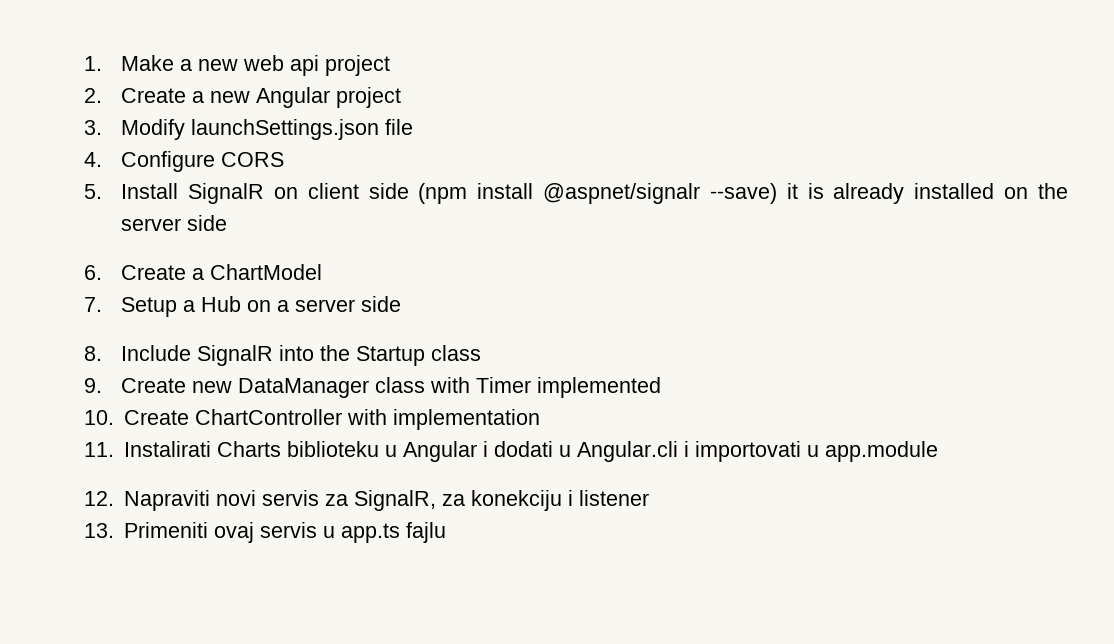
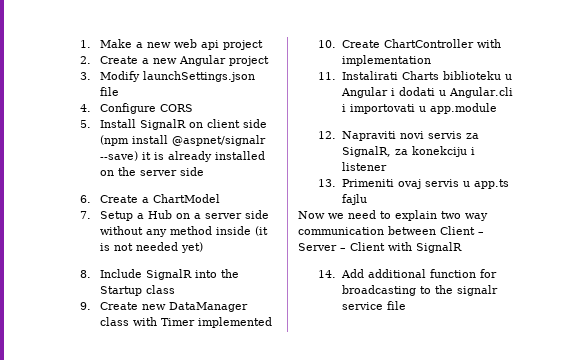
- 7. Setup a Hub on a server side
+ 7. Setup a Hub on a server side without any method inside (it is not needed yet)
+ Now we need to explain two way communication between Client – Server – Client with SignalR
+ 14. Add additional function for broadcasting to the signalr service file

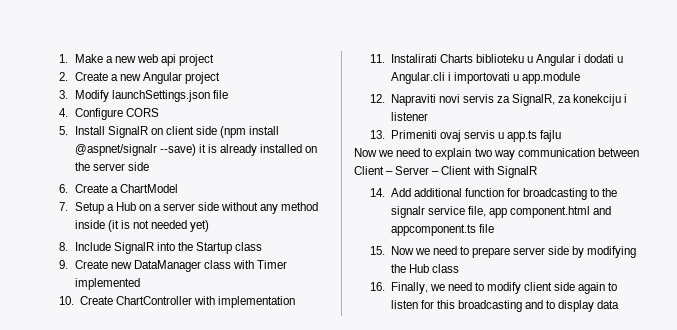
- 14. Add additional function for broadcasting to the signalr service file
+ 14. Add additional function for broadcasting to the signalr service file, app component.html and appcomponent.ts file
+ 15. Now we need to prepare server side by modifying the Hub class
+ 16. Finally, we need to modify client side again to listen for this broadcasting and to display data

